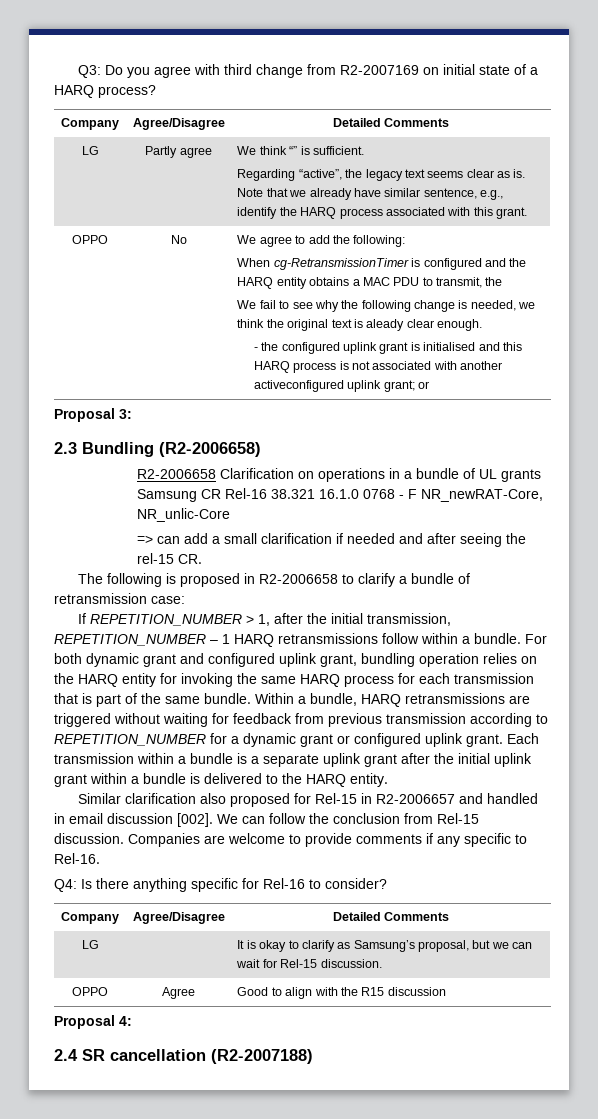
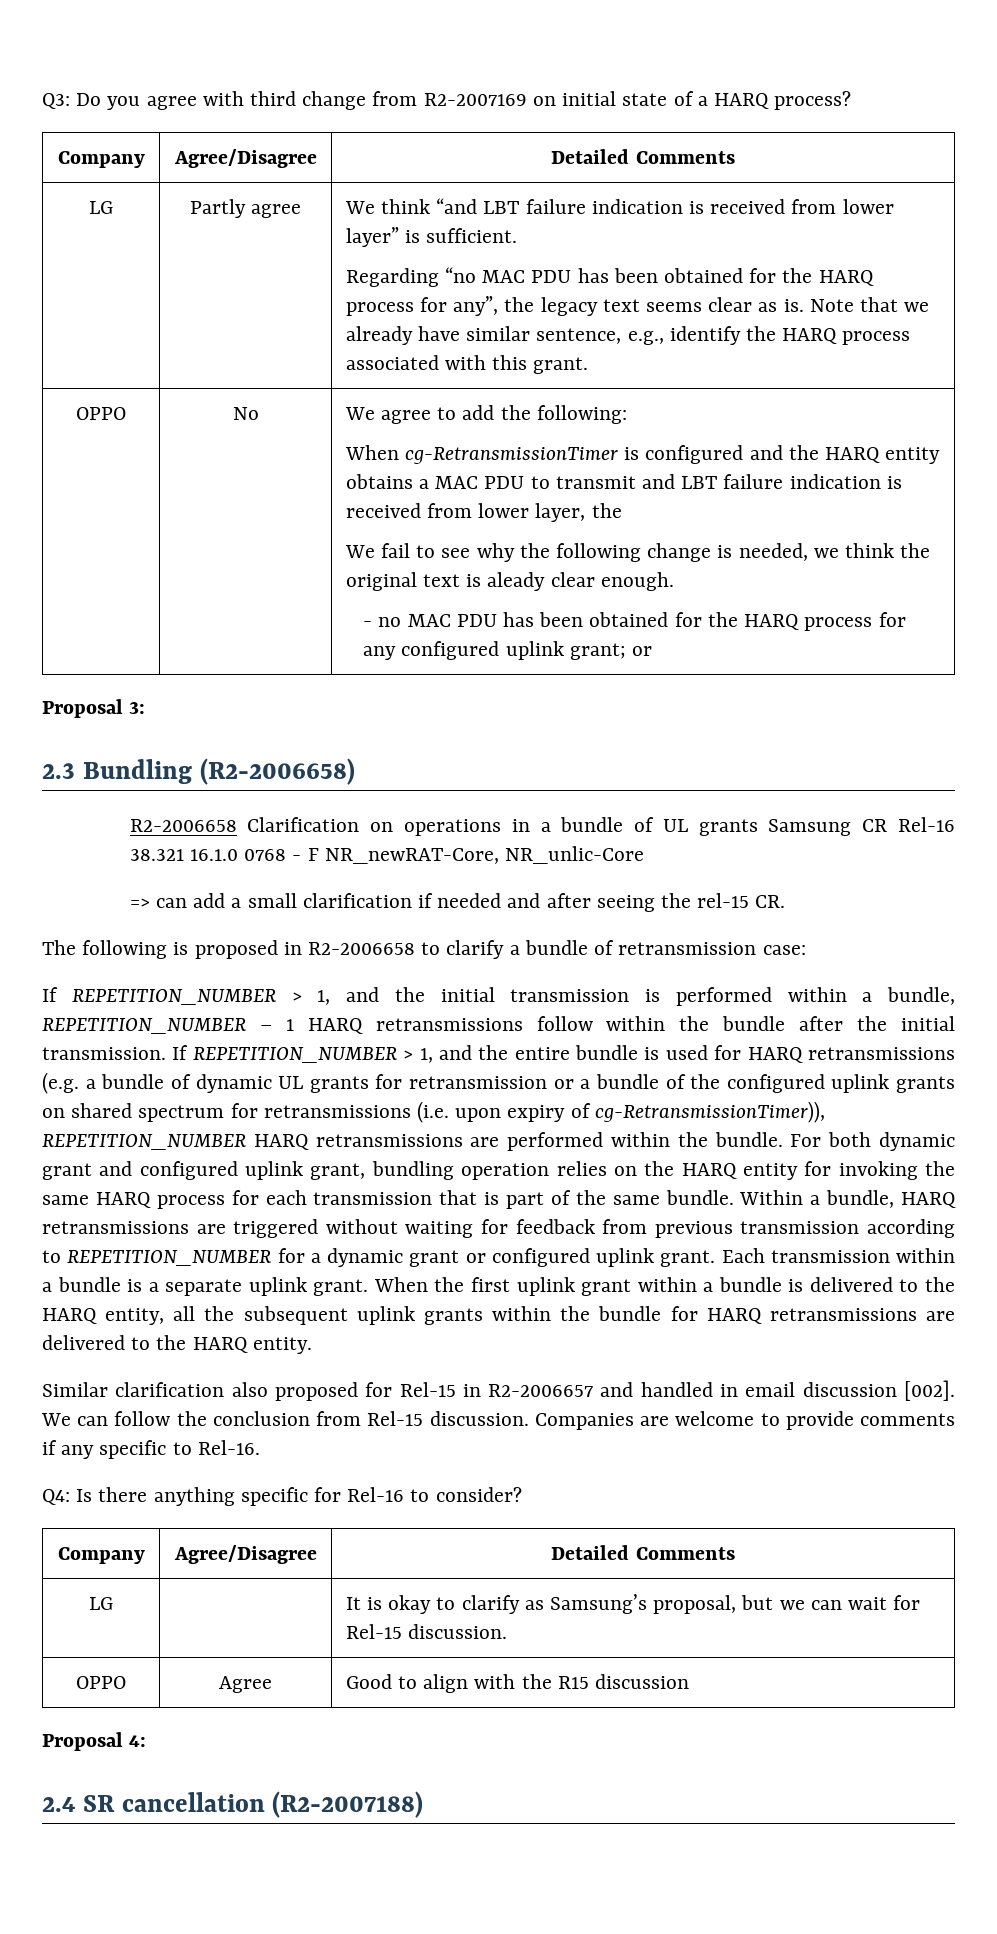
- We think “” is sufficient.
- Regarding “active”, the legacy text seems clear as is.
+ We think “and LBT failure indication is received from lower layer” is sufficient.
+ Regarding “no MAC PDU has been obtained for the HARQ process for any”, the legacy text seems clear as is.
- When cg-RetransmissionTimer is configured and the HARQ entity obtains a MAC PDU to transmit, the
+ When cg-RetransmissionTimer is configured and the HARQ entity obtains a MAC PDU to transmit and LBT failure indication is received from lower layer, the
- - the configured uplink grant is initialised and this HARQ process is not associated with another activeconfigured uplink grant; or
+ - no MAC PDU has been obtained for the HARQ process for any configured uplink grant; or
- If REPETITION_NUMBER > 1, after the initial transmission, REPETITION_NUMBER – 1 HARQ retransmissions follow within a bundle.
+ If REPETITION_NUMBER > 1, and the initial transmission is performed within a bundle, REPETITION_NUMBER – 1 HARQ retransmissions follow within the bundle after the initial transmission. If REPETITION_NUMBER > 1, and the entire bundle is used for HARQ retransmissions (e.g. a bundle of dynamic UL grants for retransmission or a bundle of the configured uplink grants on shared spectrum for retransmissions (i.e. upon expiry of cg-RetransmissionTimer)), REPETITION_NUMBER HARQ retransmissions are performed within the bundle.
- Each transmission within a bundle is a separate uplink grant after the initial uplink grant within a bundle is delivered to the HARQ entity.
+ Each transmission within a bundle is a separate uplink grant. When the first uplink grant within a bundle is delivered to the HARQ entity, all the subsequent uplink grants within the bundle for HARQ retransmissions are delivered to the HARQ entity.

